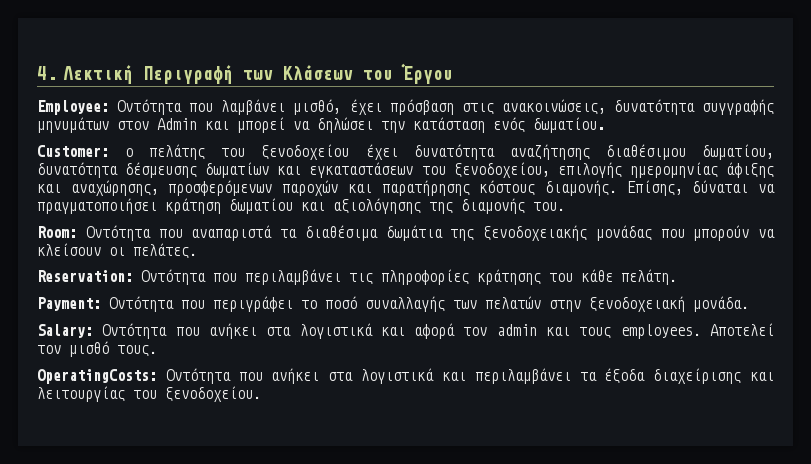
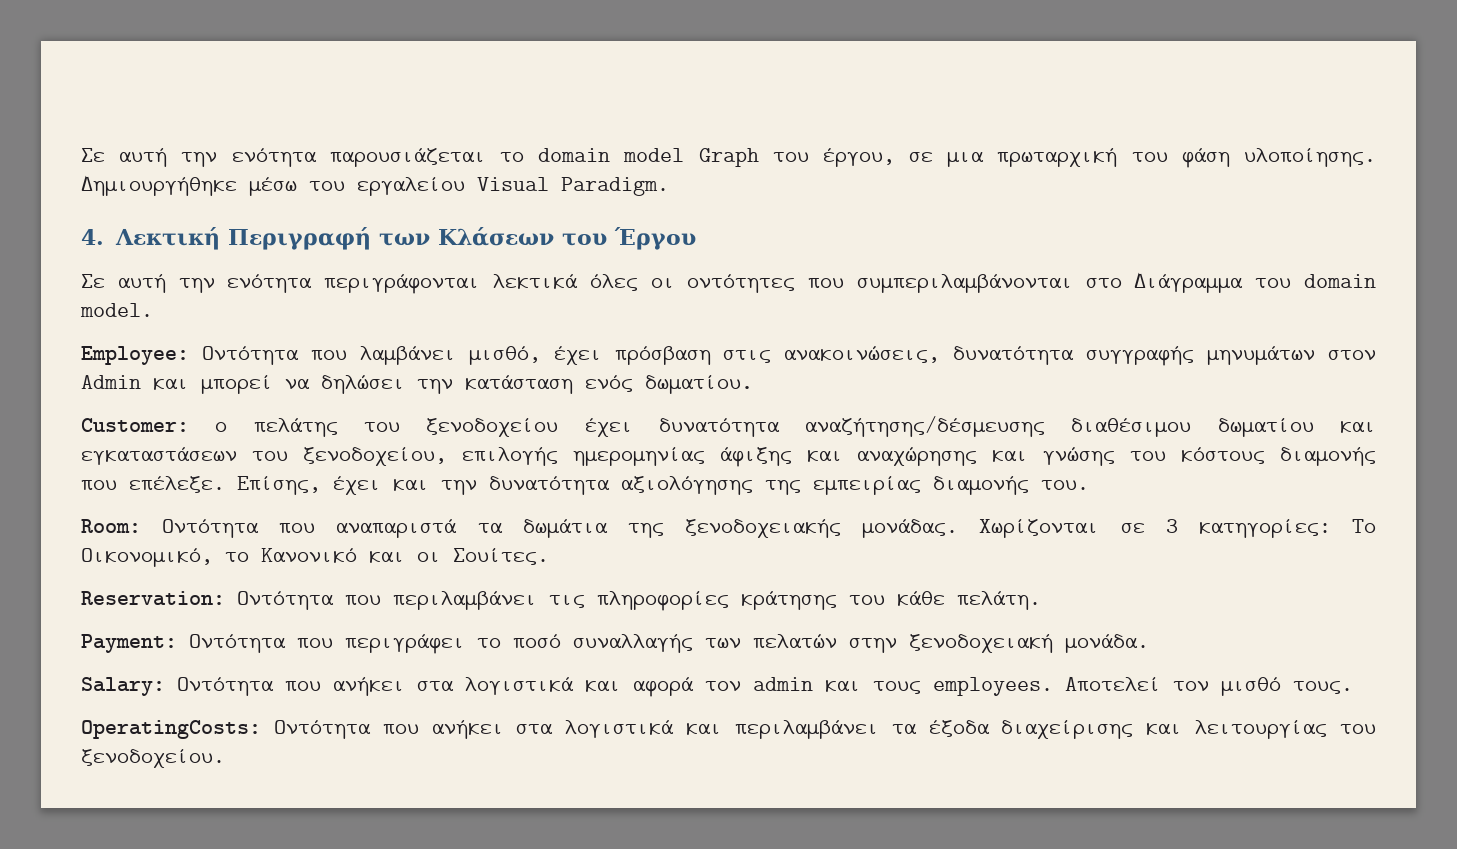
+ Σε αυτή την ενότητα παρουσιάζεται το domain model Graph του έργου, σε μια πρωταρχική του φάση υλοποίησης. Δημιουργήθηκε μέσω του εργαλείου Visual Paradigm.
+ Σε αυτή την ενότητα περιγράφονται λεκτικά όλες οι οντότητες που συμπεριλαμβάνονται στο Διάγραμμα του domain model.
- Customer: ο πελάτης του ξενοδοχείου έχει δυνατότητα αναζήτησης διαθέσιμου δωματίου, δυνατότητα δέσμευσης δωματίων και εγκαταστάσεων του ξενοδοχείου, επιλογής ημερομηνίας άφιξης και αναχώρησης, προσφερόμενων παροχών και παρατήρησης κόστους διαμονής. Επίσης, δύναται να πραγματοποιήσει κράτηση δωματίου και αξιολόγησης της διαμονής του.
+ Customer: ο πελάτης του ξενοδοχείου έχει δυνατότητα αναζήτησης/δέσμευσης διαθέσιμου δωματίου και εγκαταστάσεων του ξενοδοχείου, επιλογής ημερομηνίας άφιξης και αναχώρησης και γνώσης του κόστους διαμονής που επέλεξε. Επίσης, έχει και την δυνατότητα αξιολόγησης της εμπειρίας διαμονής του.
- Room: Οντότητα που αναπαριστά τα διαθέσιμα δωμάτια της ξενοδοχειακής μονάδας που μπορούν να κλείσουν οι πελάτες.
+ Room: Οντότητα που αναπαριστά τα δωμάτια της ξενοδοχειακής μονάδας. Χωρίζονται σε 3 κατηγορίες: Το Οικονομικό, το Κανονικό και οι Σουίτες.

